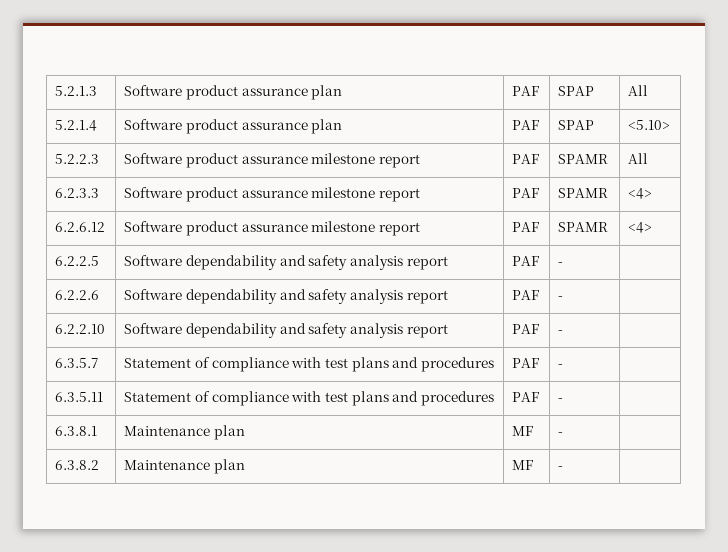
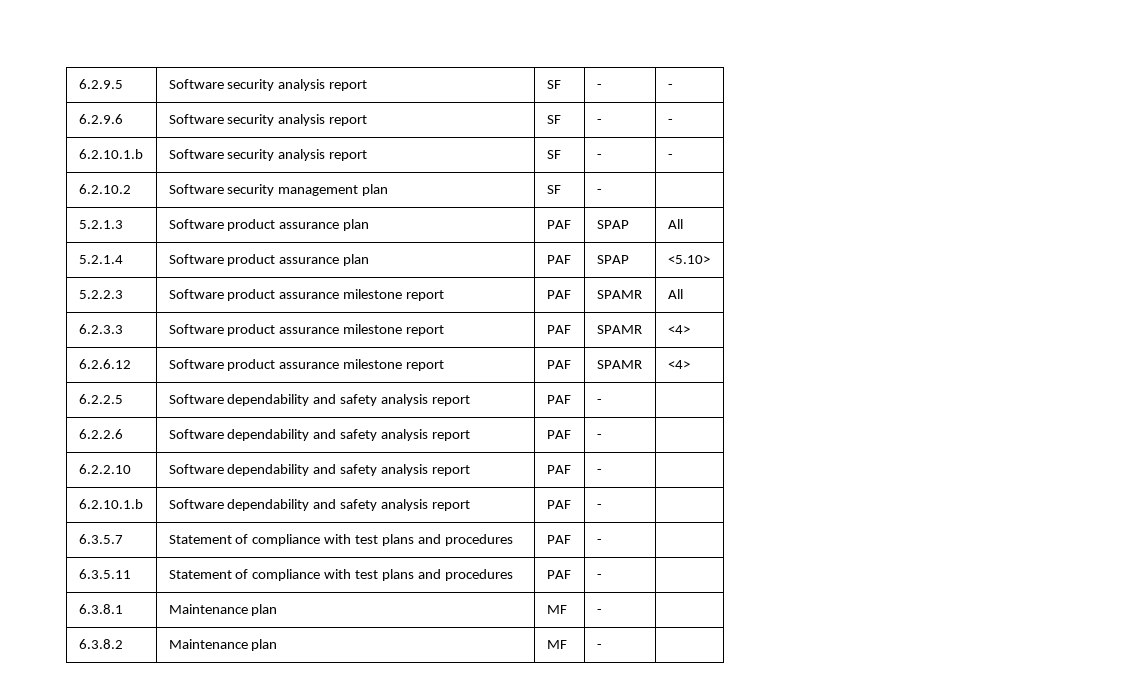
+ 6.2.9.5 | Software security analysis report | SF | - | -
+ 6.2.9.6 | Software security analysis report | SF | - | -
+ 6.2.10.1.b | Software security analysis report | SF | - | -
+ 6.2.10.2 | Software security management plan | SF | - |
+ 6.2.10.1.b | Software dependability and safety analysis report | PAF | - |

